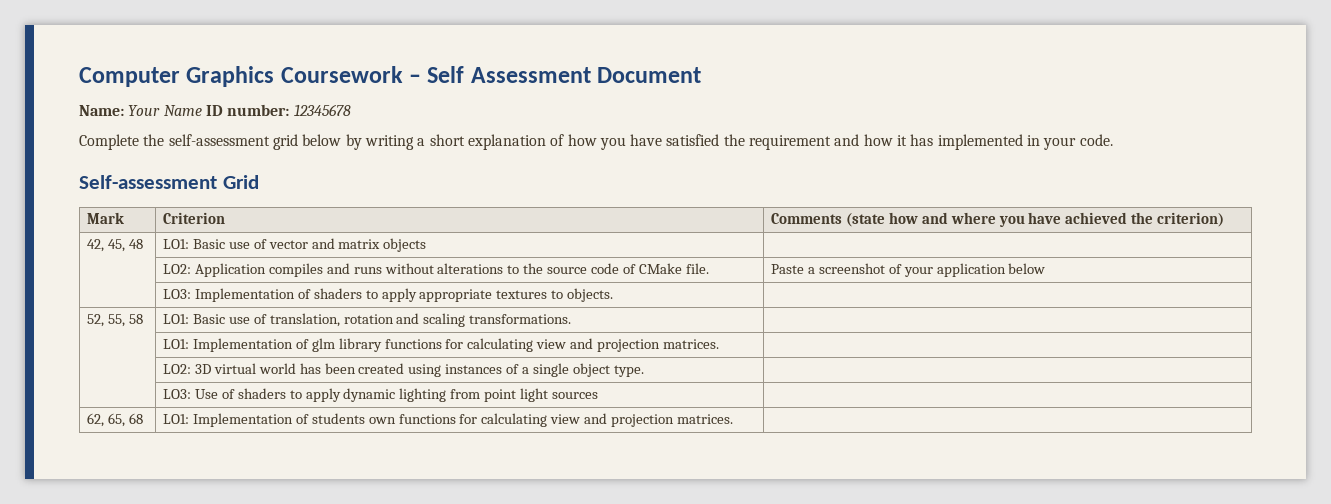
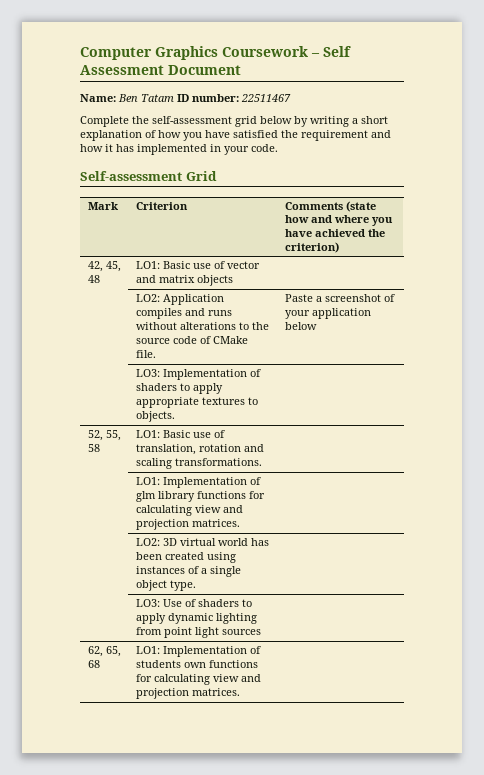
- Name: Your Name ID number: 12345678
+ Name: Ben Tatam ID number: 22511467

